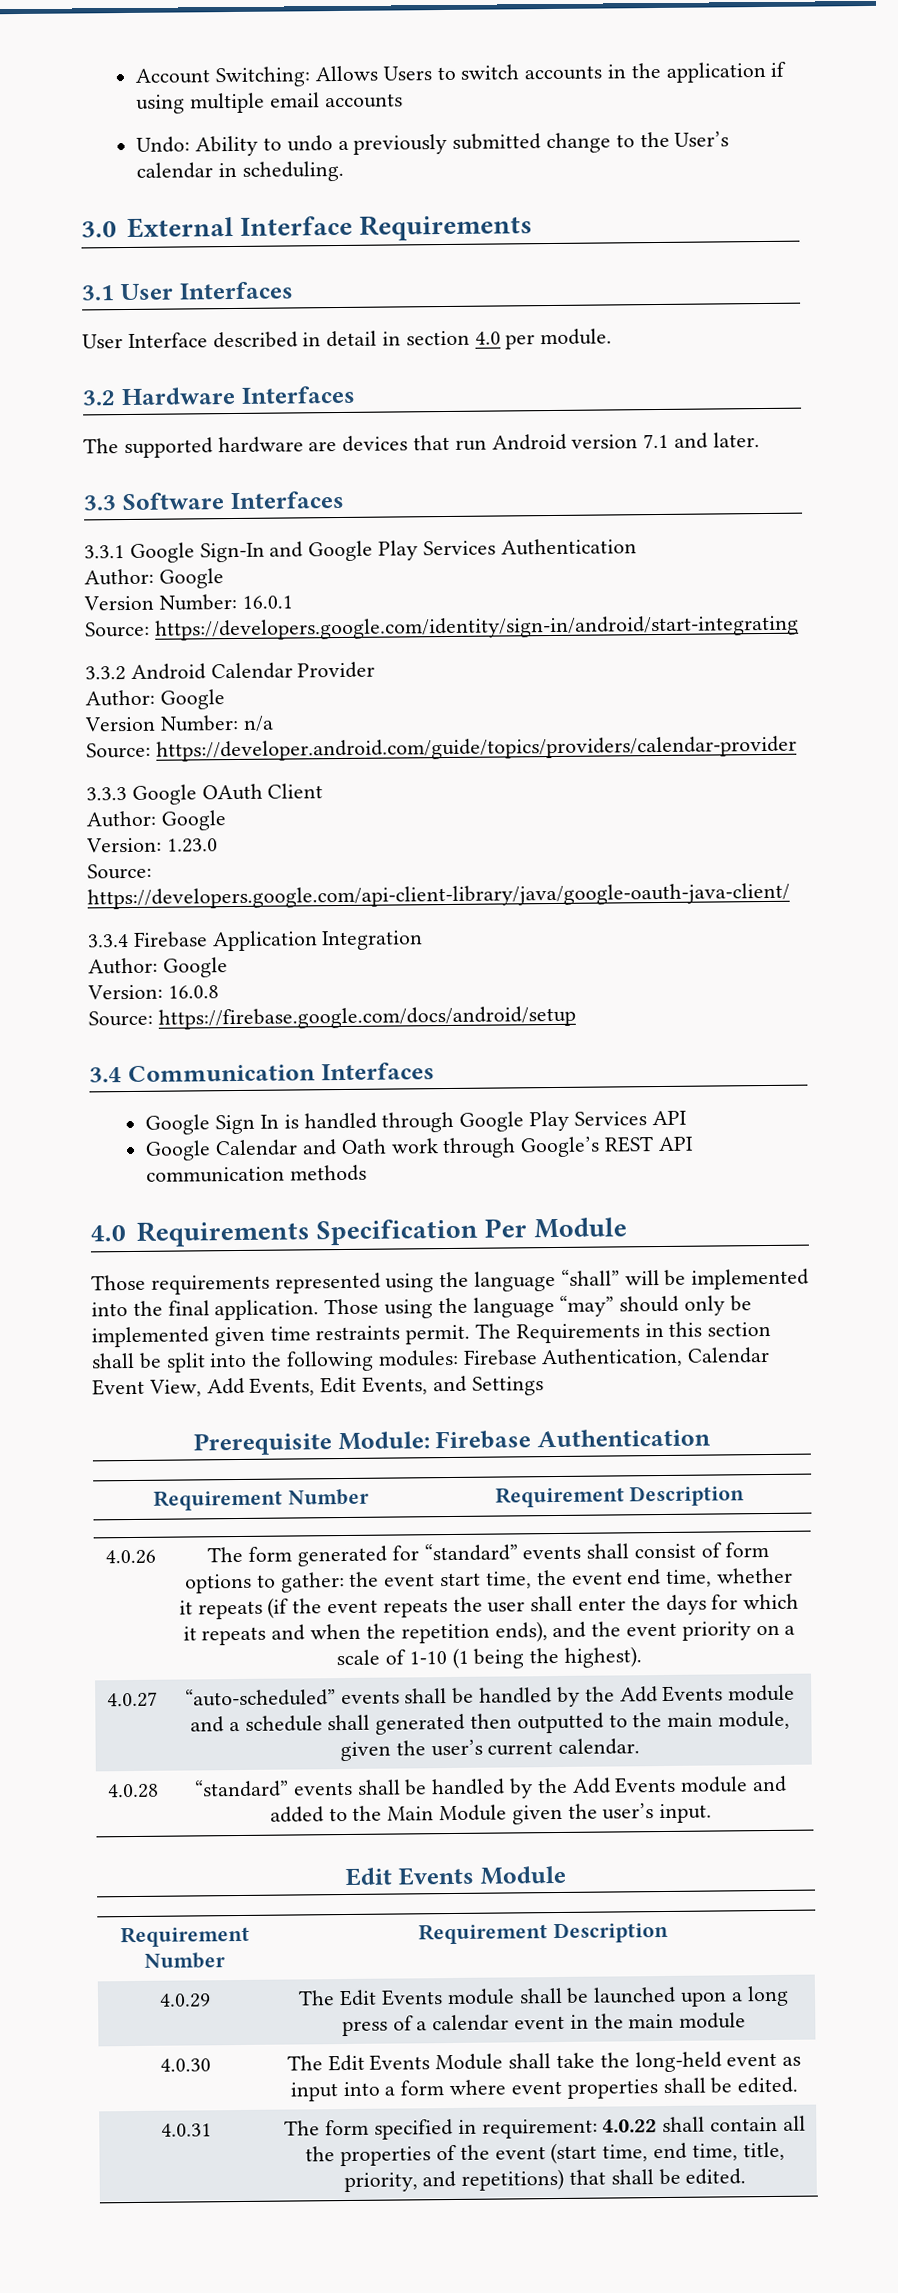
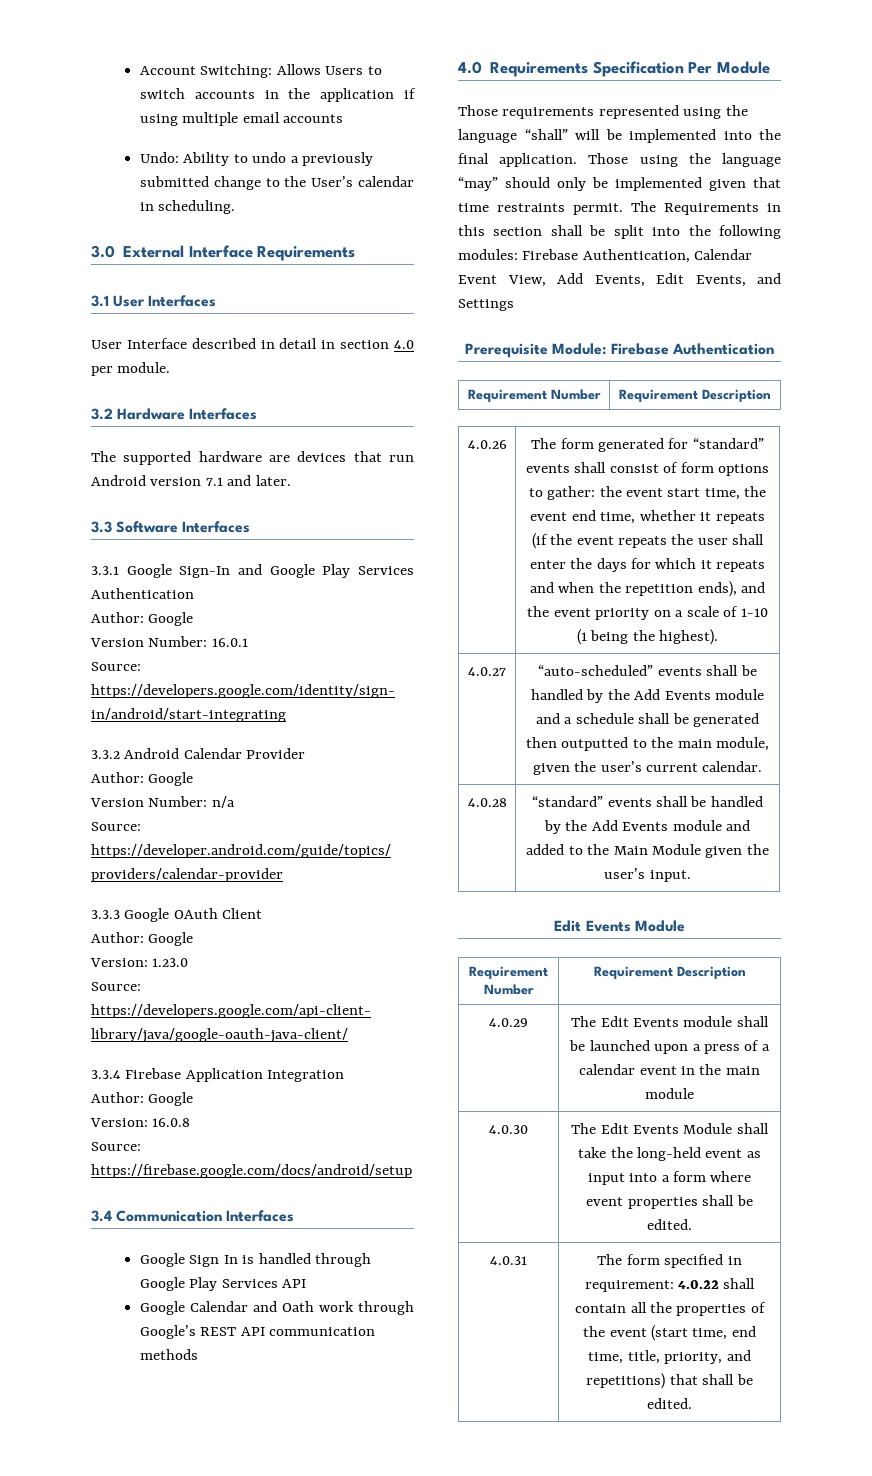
- Those using the language “may” should only be implemented given time restraints permit.
+ Those using the language “may” should only be implemented given that time restraints permit.
- 4.0.27 | “auto-scheduled” events shall be handled by the Add Events module and a schedule shall generated then outputted to the main module, given the user’s current calendar.
+ 4.0.27 | “auto-scheduled” events shall be handled by the Add Events module and a schedule shall be generated then outputted to the main module, given the user’s current calendar.
- 4.0.29 | The Edit Events module shall be launched upon a long press of a calendar event in the main module
+ 4.0.29 | The Edit Events module shall be launched upon a press of a calendar event in the main module

